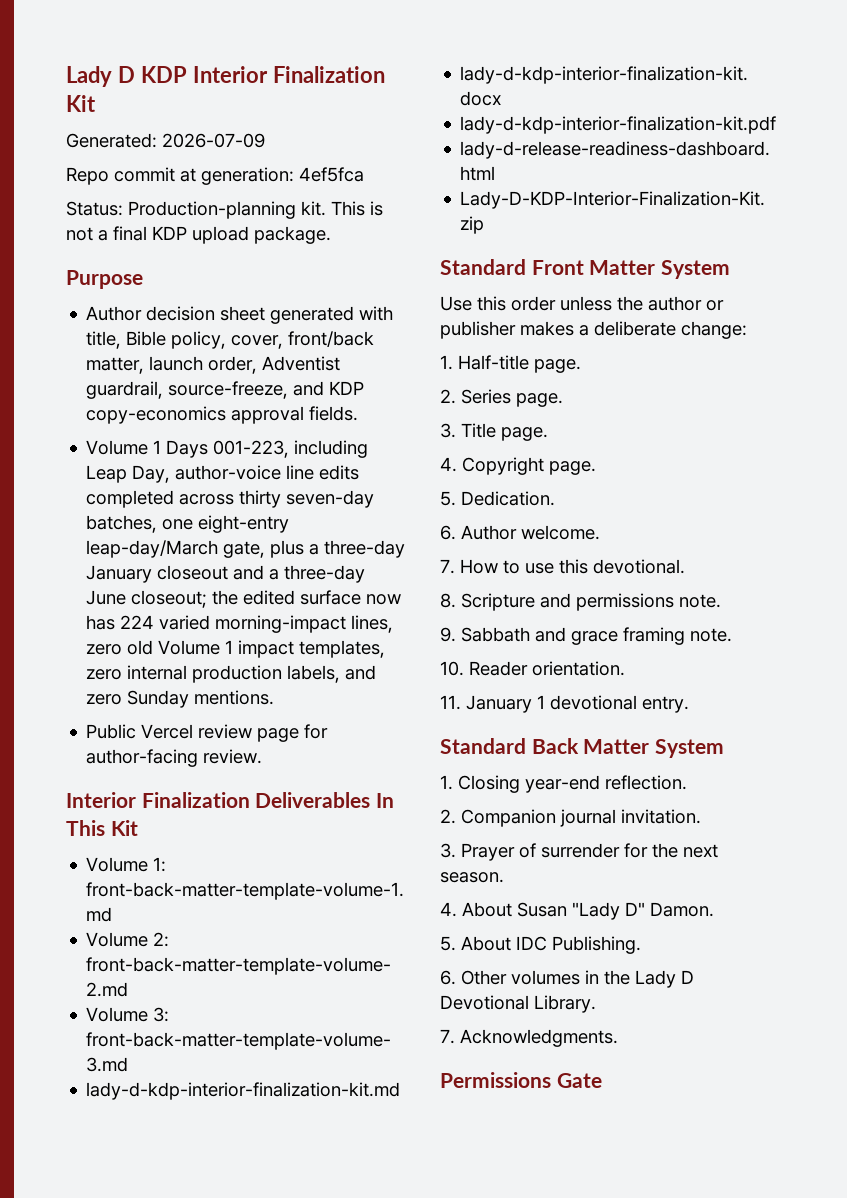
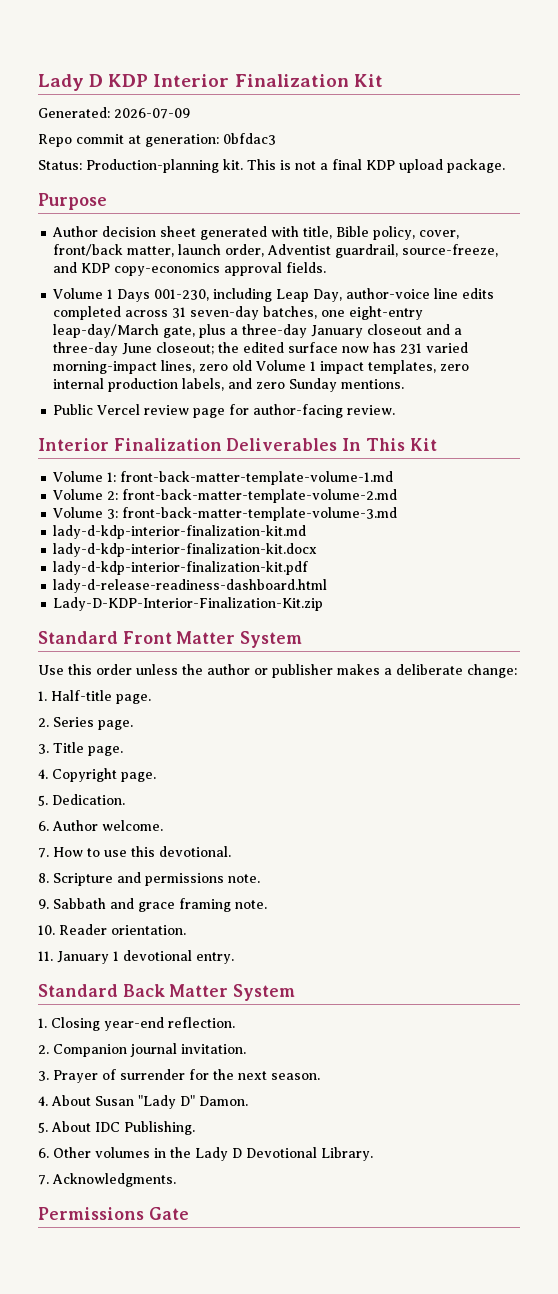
- Repo commit at generation: 4ef5fca
+ Repo commit at generation: 0bfdac3
- Volume 1 Days 001-223, including Leap Day, author-voice line edits completed across thirty seven-day batches, one eight-entry leap-day/March gate, plus a three-day January closeout and a three-day June closeout; the edited surface now has 224 varied morning-impact lines, zero old Volume 1 impact templates, zero internal production labels, and zero Sunday mentions.
+ Volume 1 Days 001-230, including Leap Day, author-voice line edits completed across 31 seven-day batches, one eight-entry leap-day/March gate, plus a three-day January closeout and a three-day June closeout; the edited surface now has 231 varied morning-impact lines, zero old Volume 1 impact templates, zero internal production labels, and zero Sunday mentions.

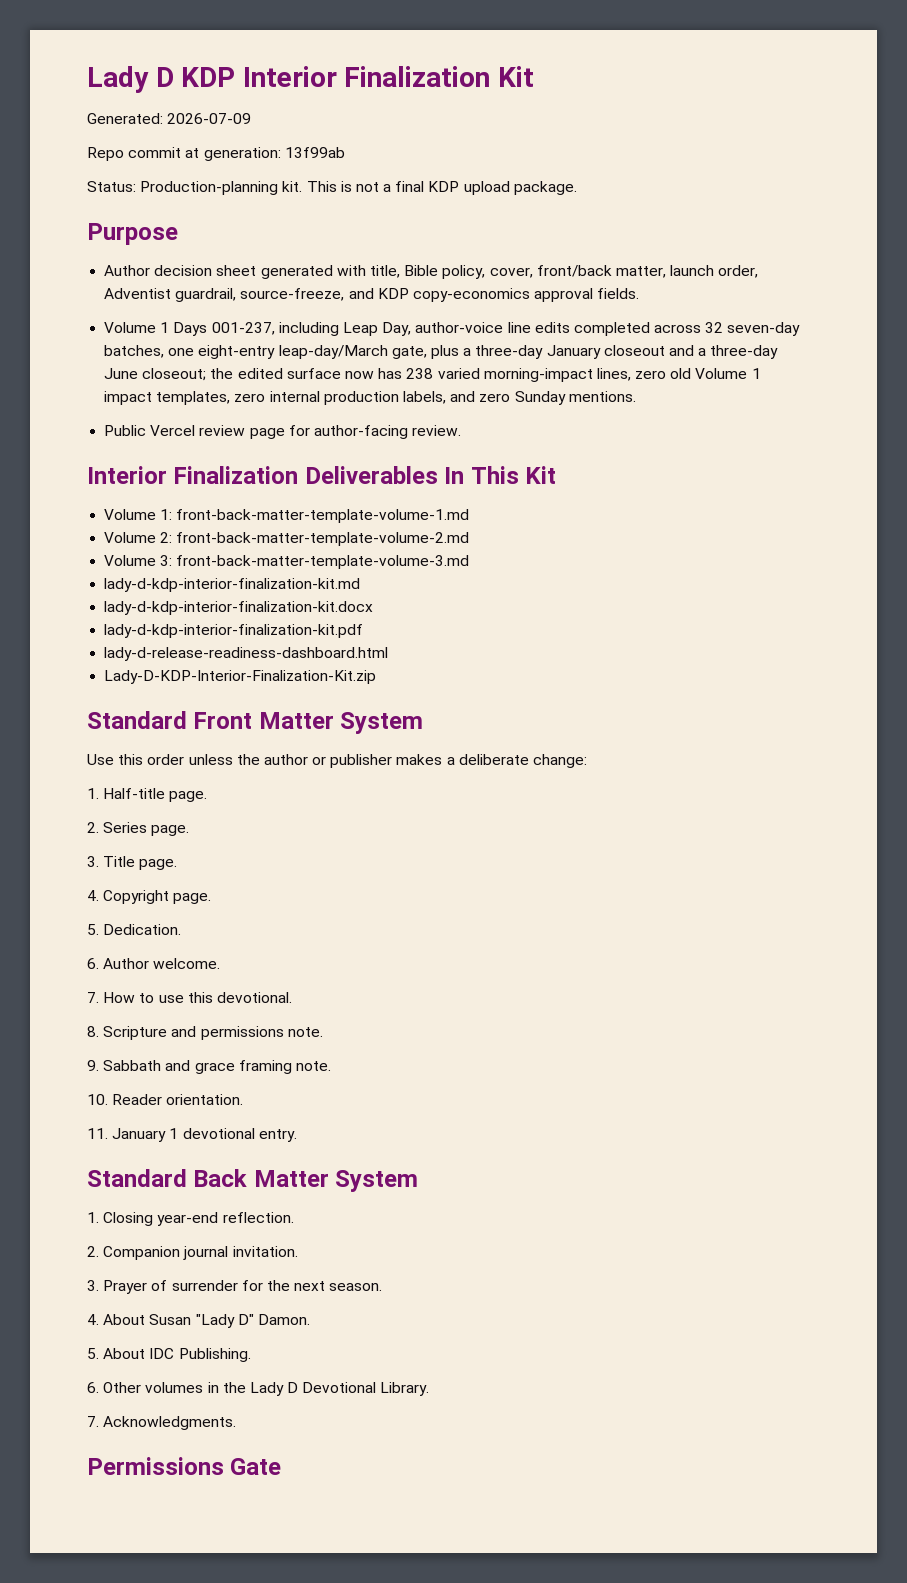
- Repo commit at generation: 0bfdac3
+ Repo commit at generation: 13f99ab
- Volume 1 Days 001-230, including Leap Day, author-voice line edits completed across 31 seven-day batches, one eight-entry leap-day/March gate, plus a three-day January closeout and a three-day June closeout; the edited surface now has 231 varied morning-impact lines, zero old Volume 1 impact templates, zero internal production labels, and zero Sunday mentions.
+ Volume 1 Days 001-237, including Leap Day, author-voice line edits completed across 32 seven-day batches, one eight-entry leap-day/March gate, plus a three-day January closeout and a three-day June closeout; the edited surface now has 238 varied morning-impact lines, zero old Volume 1 impact templates, zero internal production labels, and zero Sunday mentions.

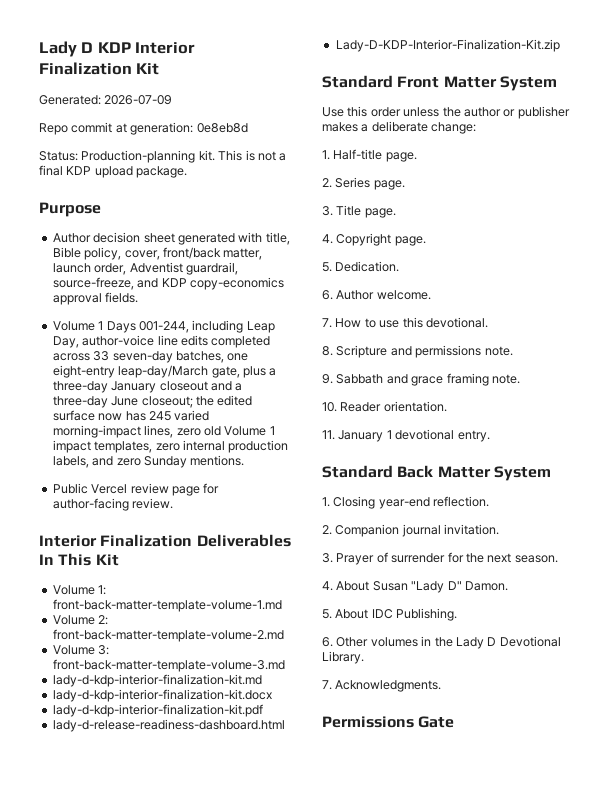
- Repo commit at generation: 13f99ab
+ Repo commit at generation: 0e8eb8d
- Volume 1 Days 001-237, including Leap Day, author-voice line edits completed across 32 seven-day batches, one eight-entry leap-day/March gate, plus a three-day January closeout and a three-day June closeout; the edited surface now has 238 varied morning-impact lines, zero old Volume 1 impact templates, zero internal production labels, and zero Sunday mentions.
+ Volume 1 Days 001-244, including Leap Day, author-voice line edits completed across 33 seven-day batches, one eight-entry leap-day/March gate, plus a three-day January closeout and a three-day June closeout; the edited surface now has 245 varied morning-impact lines, zero old Volume 1 impact templates, zero internal production labels, and zero Sunday mentions.

